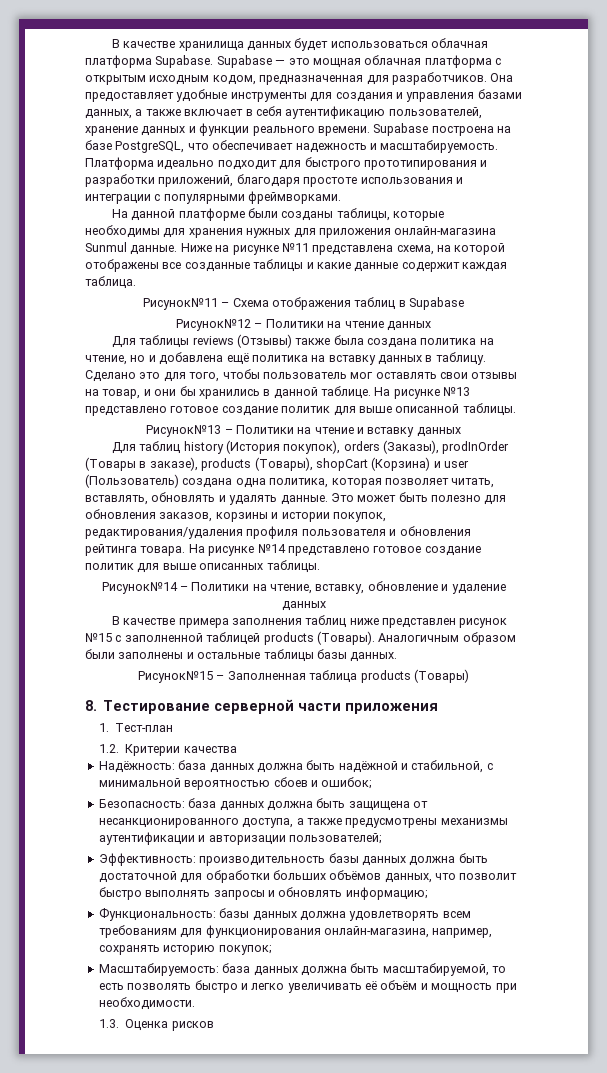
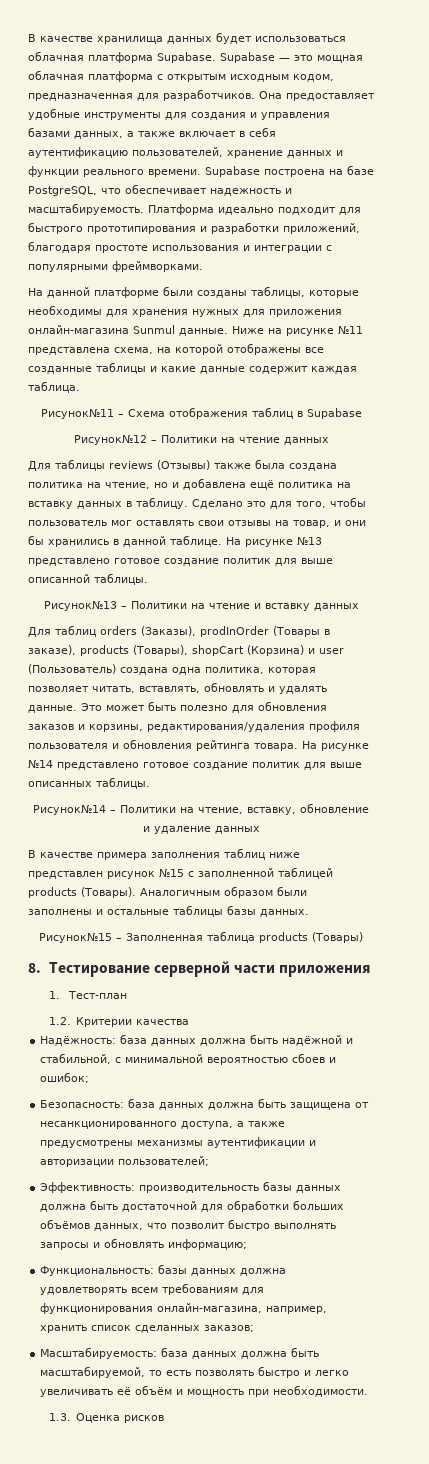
- Для таблиц history (История покупок), orders (Заказы), prodInOrder (Товары в заказе), products (Товары), shopCart (Корзина) и user (Пользователь) создана одна политика, которая позволяет читать, вставлять, обновлять и удалять данные.
+ Для таблиц orders (Заказы), prodInOrder (Товары в заказе), products (Товары), shopCart (Корзина) и user (Пользователь) создана одна политика, которая позволяет читать, вставлять, обновлять и удалять данные.
- Это может быть полезно для обновления заказов, корзины и истории покупок, редактирования/удаления профиля пользователя и обновления рейтинга товара.
+ Это может быть полезно для обновления заказов и корзины, редактирования/удаления профиля пользователя и обновления рейтинга товара.
- Функциональность: базы данных должна удовлетворять всем требованиям для функционирования онлайн-магазина, например, сохранять историю покупок;
+ Функциональность: базы данных должна удовлетворять всем требованиям для функционирования онлайн-магазина, например, хранить список сделанных заказов;

